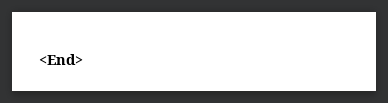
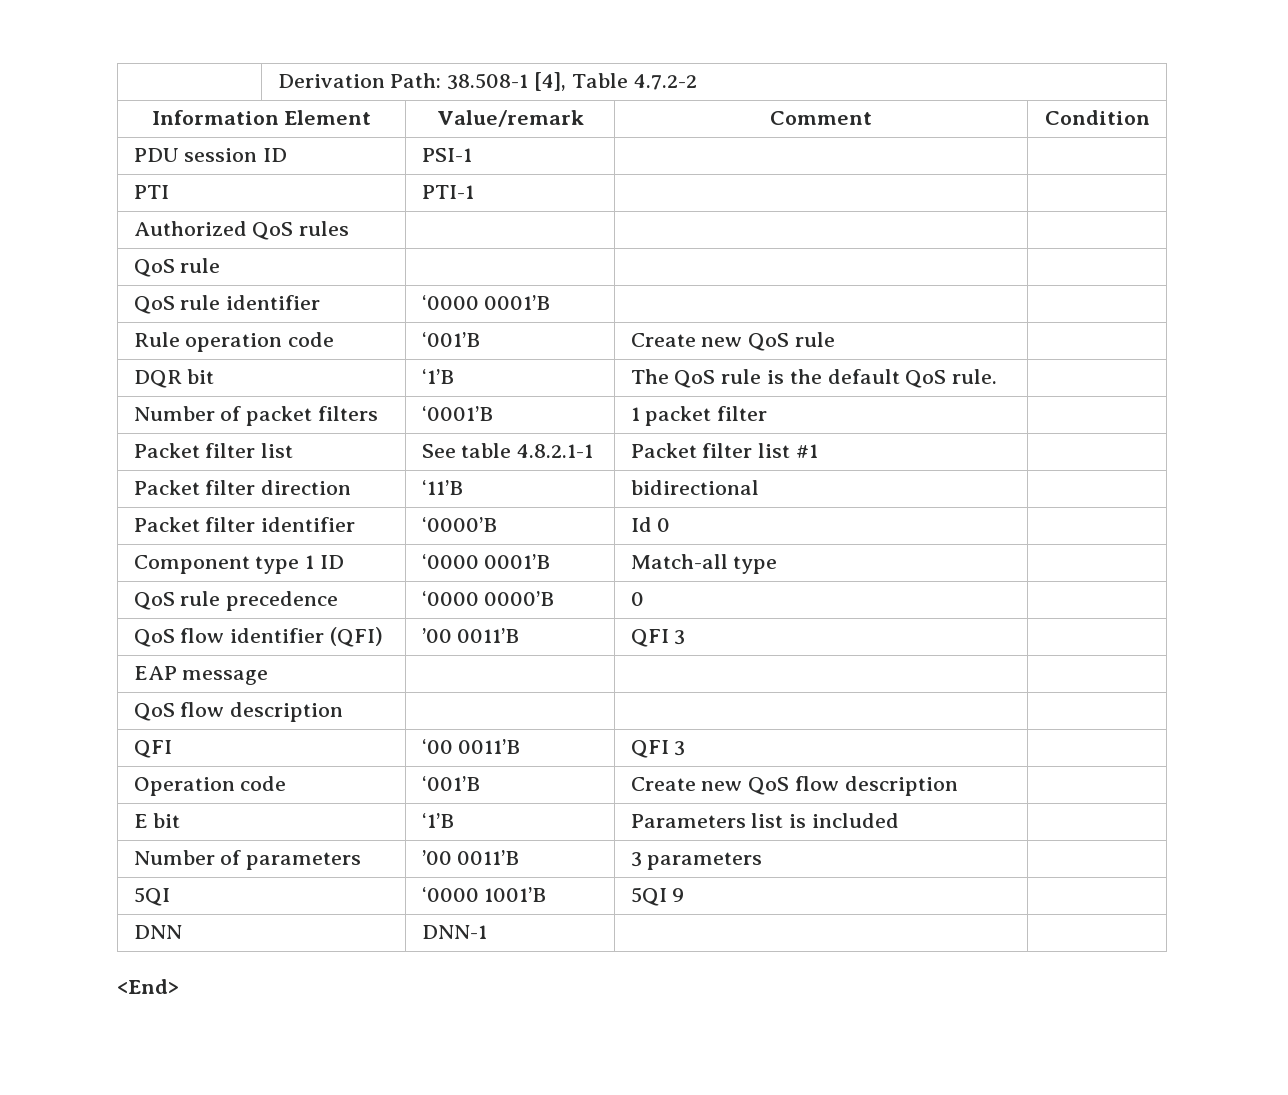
+ | Derivation Path: 38.508-1 [4], Table 4.7.2-2
+ Information Element | Value/remark | Comment | Condition
+ PDU session ID | PSI-1 | |
+ PTI | PTI-1 | |
+ Authorized QoS rules | | |
+ QoS rule | | |
+ QoS rule identifier | ‘0000 0001’B | |
+ Rule operation code | ‘001’B | Create new QoS rule |
+ DQR bit | ‘1’B | The QoS rule is the default QoS rule. |
+ Number of packet filters | ‘0001’B | 1 packet filter |
+ Packet filter list | See table 4.8.2.1-1 | Packet filter list #1 |
+ Packet filter direction | ‘11’B | bidirectional |
+ Packet filter identifier | ‘0000’B | Id 0 |
+ Component type 1 ID | ‘0000 0001’B | Match-all type |
+ QoS rule precedence | ‘0000 0000’B | 0 |
+ QoS flow identifier (QFI) | ’00 0011’B | QFI 3 |
+ EAP message | | |
+ QoS flow description | | |
+ QFI | ‘00 0011’B | QFI 3 |
+ Operation code | ‘001’B | Create new QoS flow description |
+ E bit | ‘1’B | Parameters list is included |
+ Number of parameters | ’00 0011’B | 3 parameters |
+ 5QI | ‘0000 1001’B | 5QI 9 |
+ DNN | DNN-1 | |

